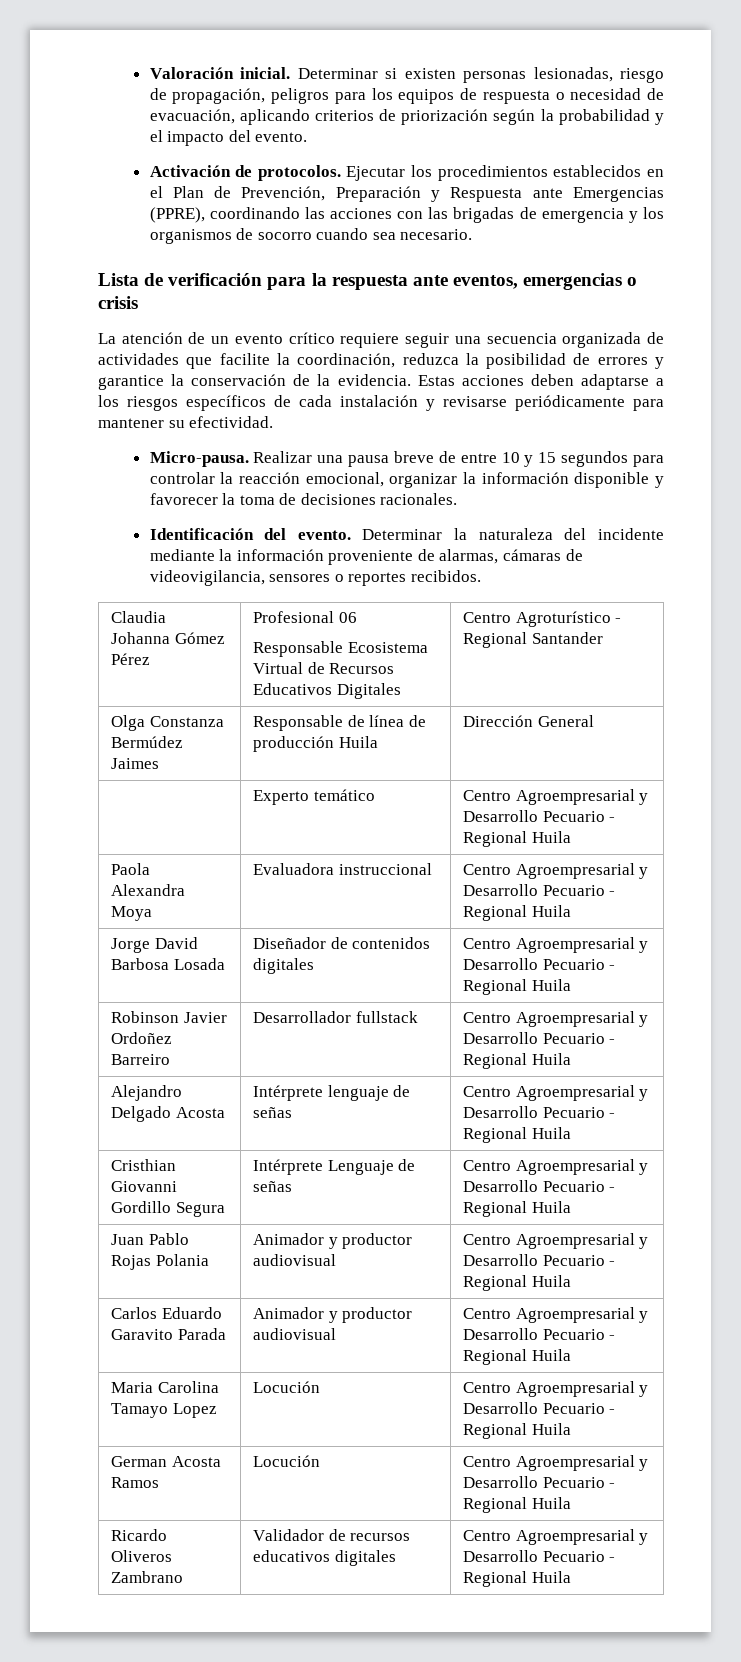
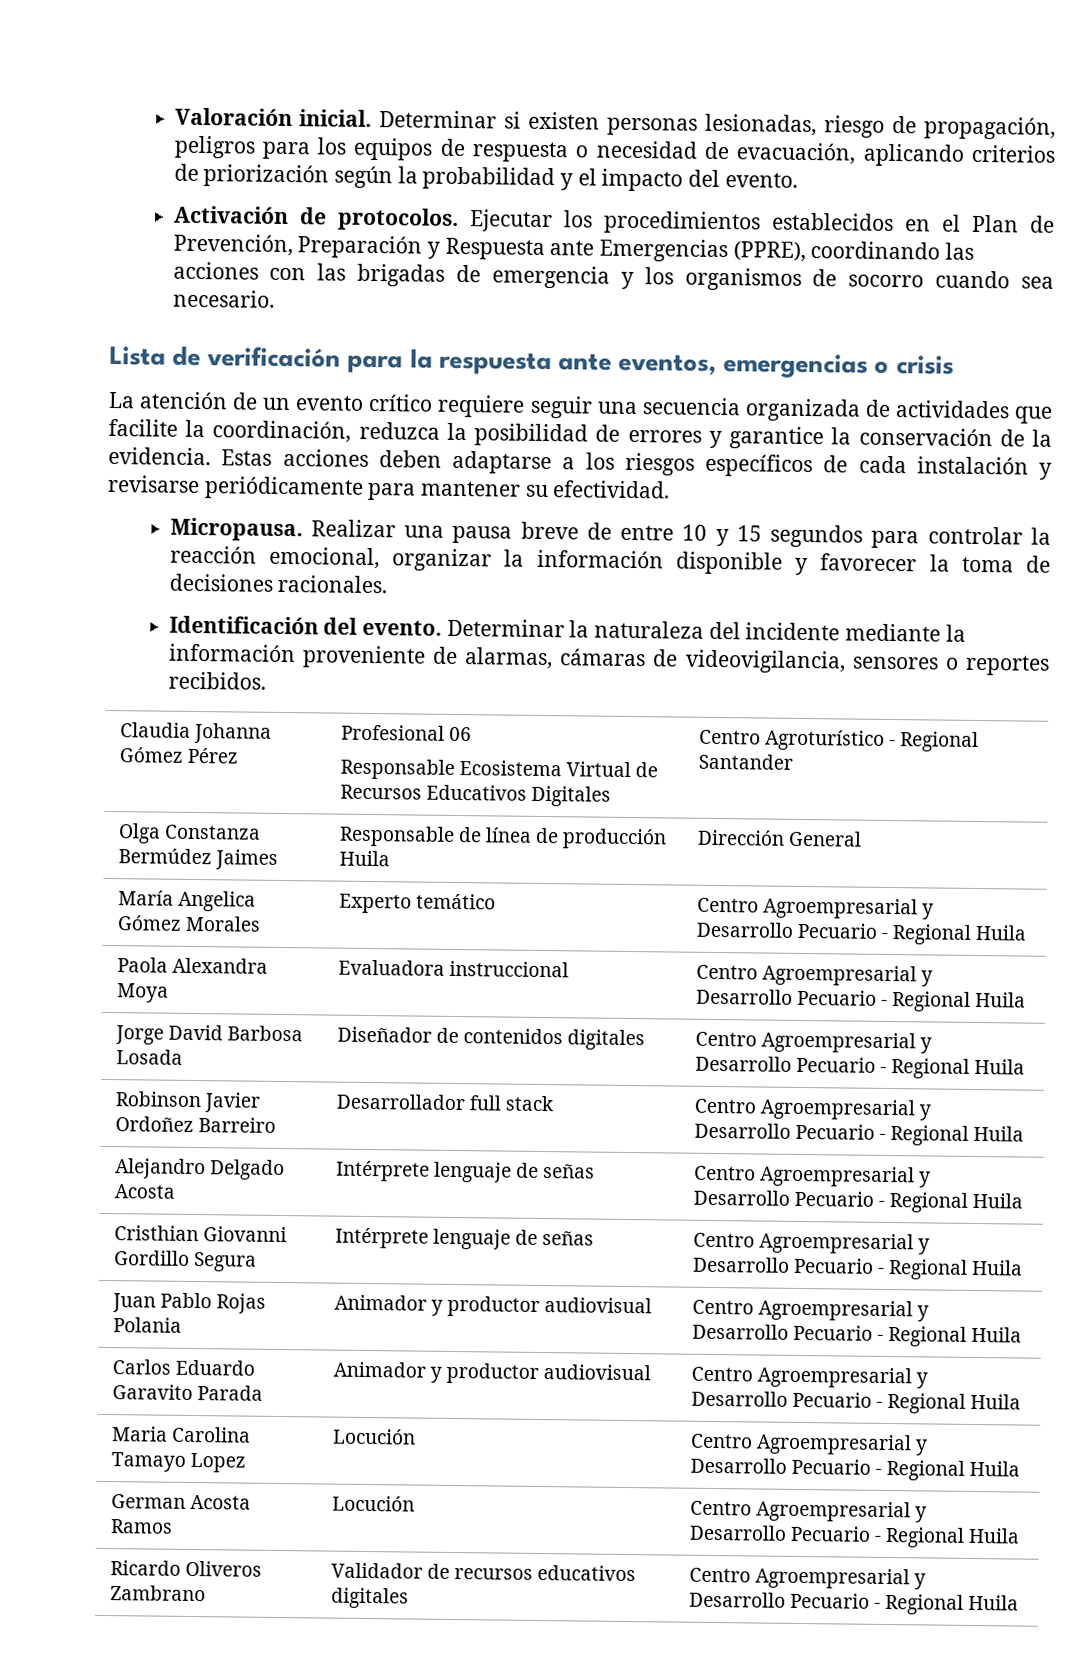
- Micro-pausa.
+ Micropausa.
- | Experto temático | Centro Agroempresarial y Desarrollo Pecuario - Regional Huila
+ María Angelica Gómez Morales | Experto temático | Centro Agroempresarial y Desarrollo Pecuario - Regional Huila
- Robinson Javier Ordoñez Barreiro | Desarrollador fullstack | Centro Agroempresarial y Desarrollo Pecuario - Regional Huila
+ Robinson Javier Ordoñez Barreiro | Desarrollador full stack | Centro Agroempresarial y Desarrollo Pecuario - Regional Huila
- Cristhian Giovanni Gordillo Segura | Intérprete Lenguaje de señas | Centro Agroempresarial y Desarrollo Pecuario - Regional Huila
+ Cristhian Giovanni Gordillo Segura | Intérprete lenguaje de señas | Centro Agroempresarial y Desarrollo Pecuario - Regional Huila

